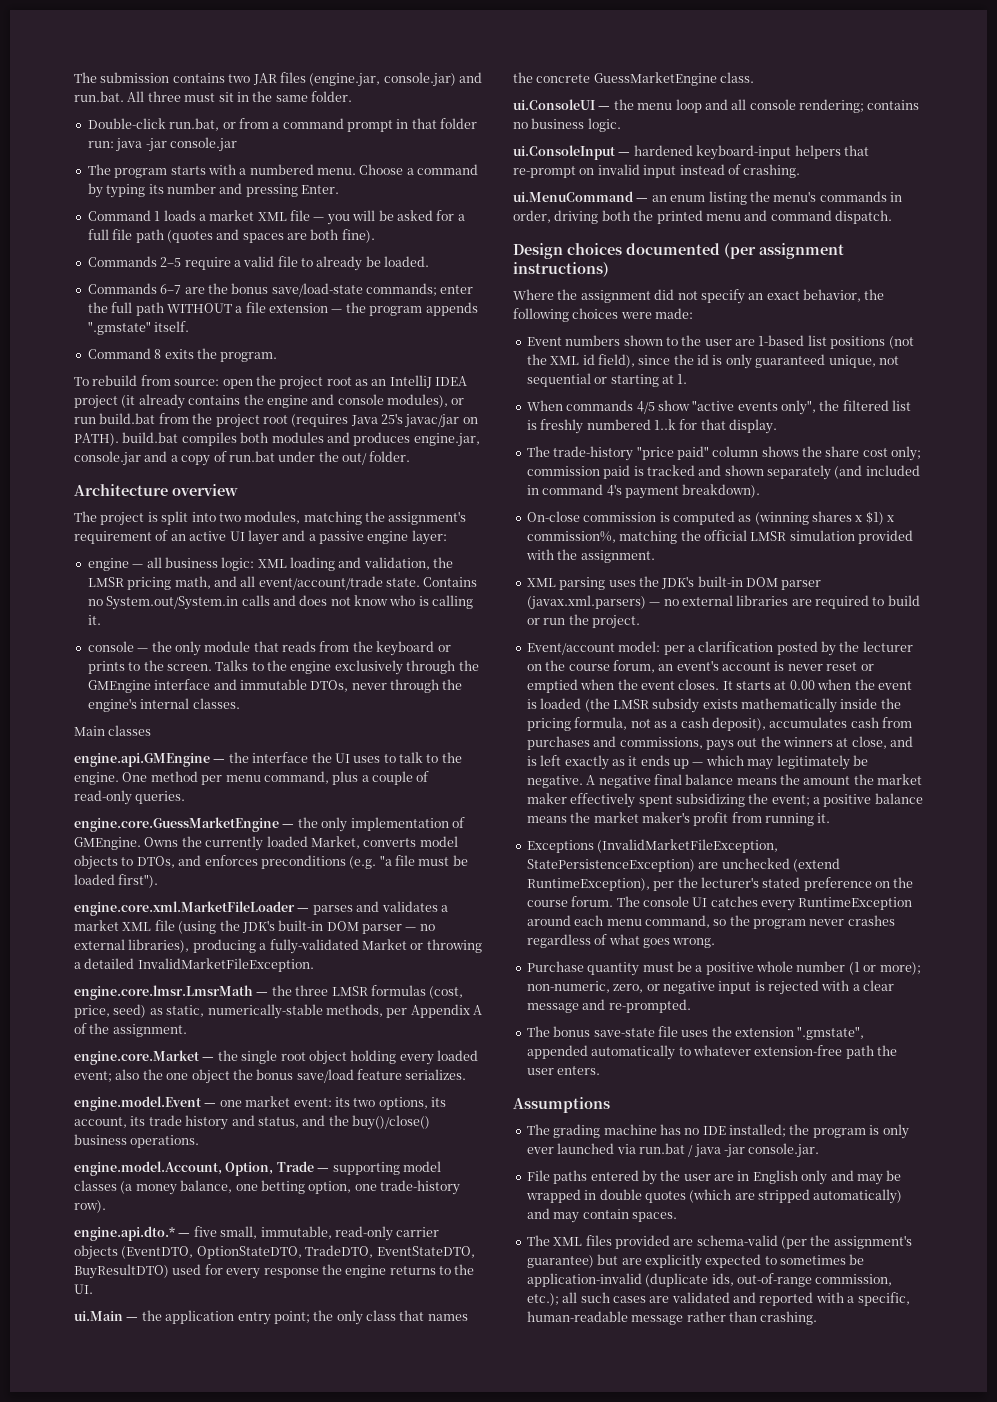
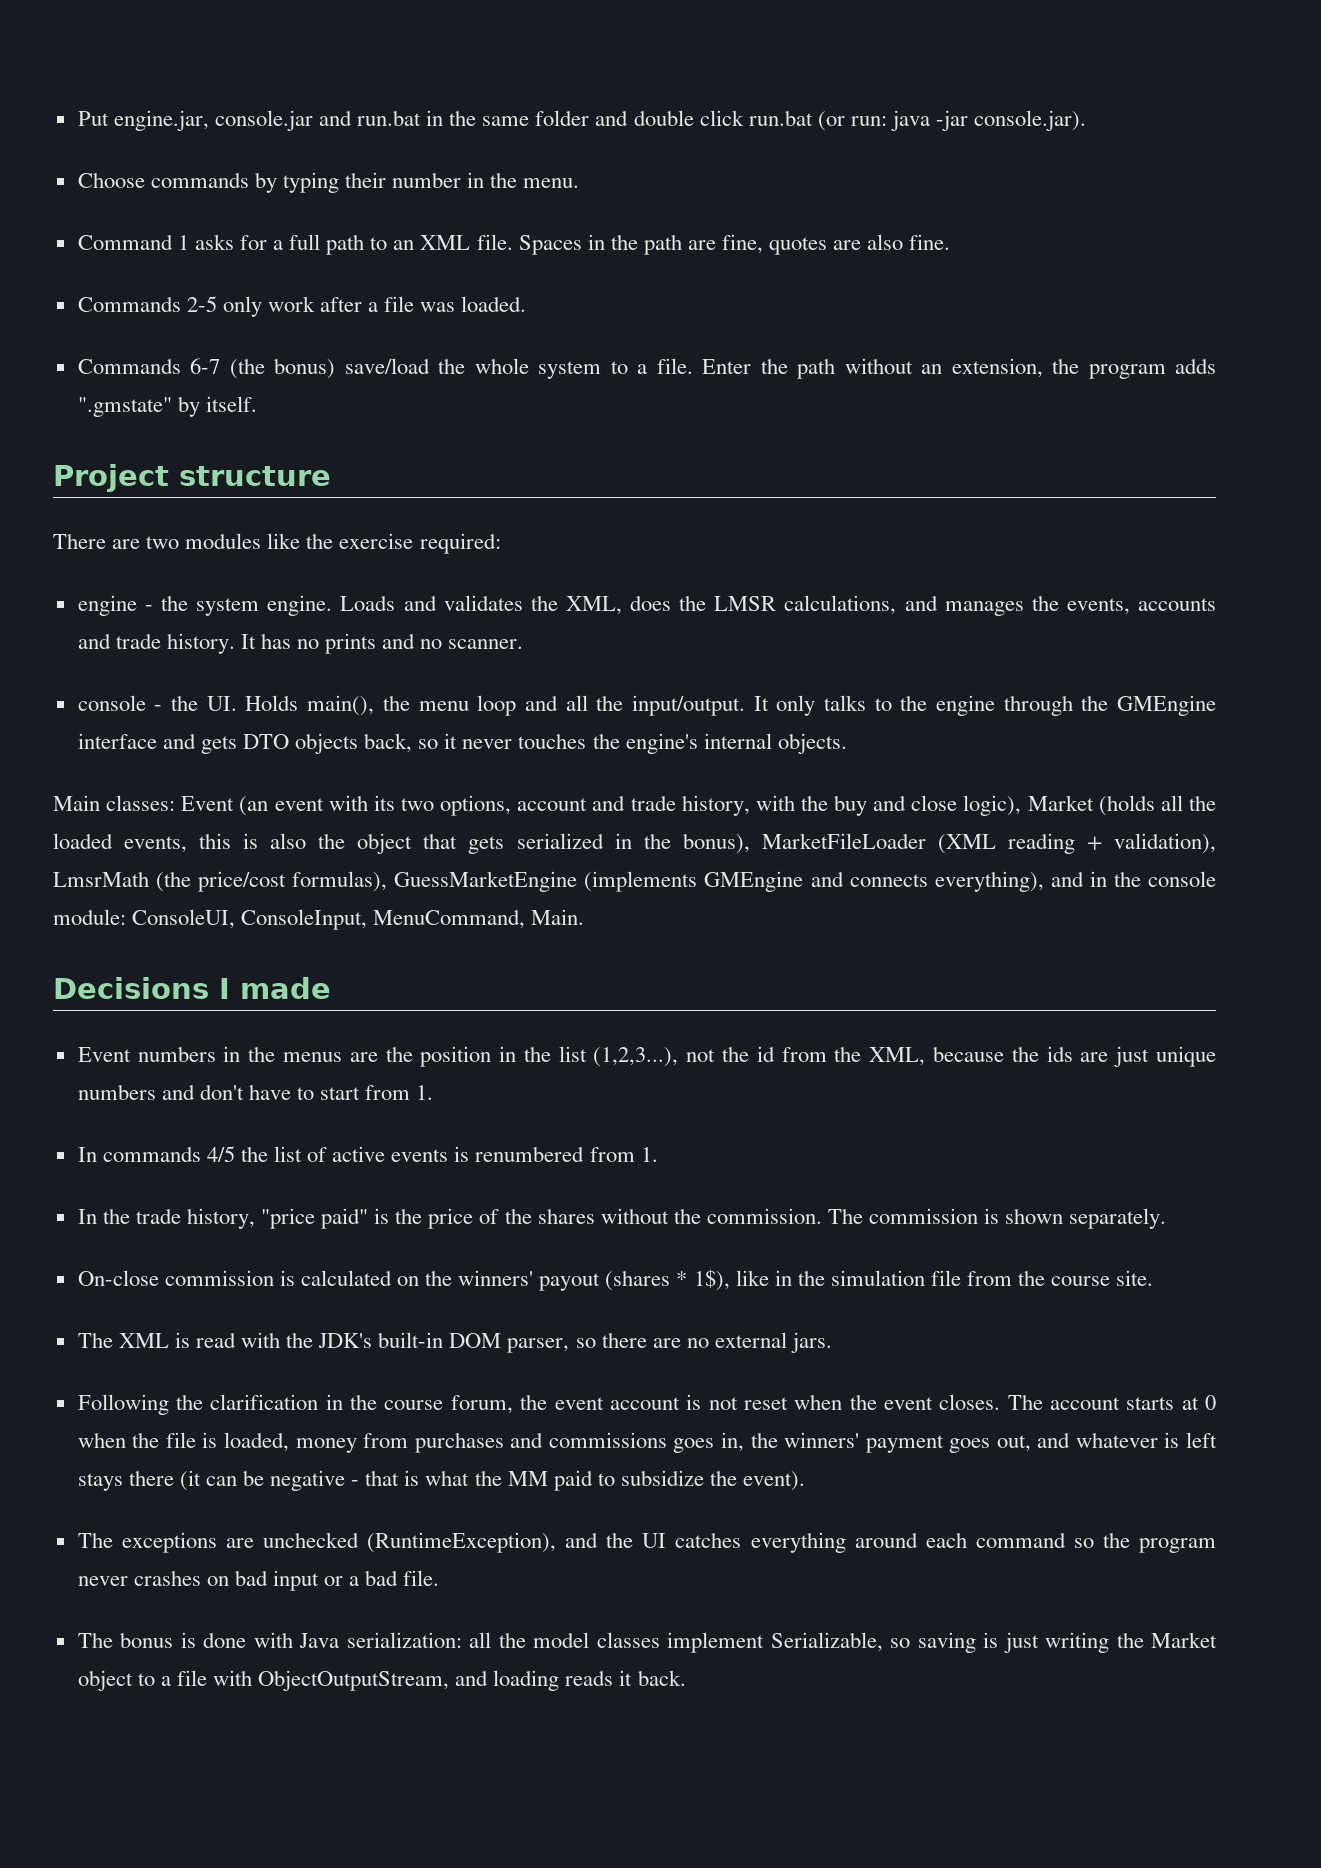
- The submission contains two JAR files (engine.jar, console.jar) and run.bat. All three must sit in the same folder.
- Double-click run.bat, or from a command prompt in that folder run: java -jar console.jar
- The program starts with a numbered menu. Choose a command by typing its number and pressing Enter.
- Command 1 loads a market XML file — you will be asked for a full file path (quotes and spaces are both fine).
- Commands 2–5 require a valid file to already be loaded.
- Commands 6–7 are the bonus save/load-state commands; enter the full path WITHOUT a file extension — the program appends ".gmstate" itself.
- Command 8 exits the program.
- To rebuild from source: open the project root as an IntelliJ IDEA project (it already contains the engine and console modules), or run build.bat from the project root (requires Java 25's javac/jar on PATH). build.bat compiles both modules and produces engine.jar, console.jar and a copy of run.bat under the out/ folder.
- Architecture overview
- The project is split into two modules, matching the assignment's requirement of an active UI layer and a passive engine layer:
- engine — all business logic: XML loading and validation, the LMSR pricing math, and all event/account/trade state. Contains no System.out/System.in calls and does not know who is calling it.
- console — the only module that reads from the keyboard or prints to the screen. Talks to the engine exclusively through the GMEngine interface and immutable DTOs, never through the engine's internal classes.
+ Put engine.jar, console.jar and run.bat in the same folder and double click run.bat (or run: java -jar console.jar).
+ Choose commands by typing their number in the menu.
+ Command 1 asks for a full path to an XML file. Spaces in the path are fine, quotes are also fine.
+ Commands 2-5 only work after a file was loaded.
+ Commands 6-7 (the bonus) save/load the whole system to a file. Enter the path without an extension, the program adds ".gmstate" by itself.
+ Project structure
+ There are two modules like the exercise required:
+ engine - the system engine. Loads and validates the XML, does the LMSR calculations, and manages the events, accounts and trade history. It has no prints and no scanner.
+ console - the UI. Holds main(), the menu loop and all the input/output. It only talks to the engine through the GMEngine interface and gets DTO objects back, so it never touches the engine's internal objects.
- Main classes
- engine.api.GMEngine — the interface the UI uses to talk to the engine. One method per menu command, plus a couple of read-only queries.
- engine.core.GuessMarketEngine — the only implementation of GMEngine. Owns the currently loaded Market, converts model objects to DTOs, and enforces preconditions (e.g. "a file must be loaded first").
- engine.core.xml.MarketFileLoader — parses and validates a market XML file (using the JDK's built-in DOM parser — no external libraries), producing a fully-validated Market or throwing a detailed InvalidMarketFileException.
- engine.core.lmsr.LmsrMath — the three LMSR formulas (cost, price, seed) as static, numerically-stable methods, per Appendix A of the assignment.
- engine.core.Market — the single root object holding every loaded event; also the one object the bonus save/load feature serializes.
- engine.model.Event — one market event: its two options, its account, its trade history and status, and the buy()/close() business operations.
- engine.model.Account, Option, Trade — supporting model classes (a money balance, one betting option, one trade-history row).
- engine.api.dto.* — five small, immutable, read-only carrier objects (EventDTO, OptionStateDTO, TradeDTO, EventStateDTO, BuyResultDTO) used for every response the engine returns to the UI.
- ui.Main — the application entry point; the only class that names the concrete GuessMarketEngine class.
- ui.ConsoleUI — the menu loop and all console rendering; contains no business logic.
- ui.ConsoleInput — hardened keyboard-input helpers that re-prompt on invalid input instead of crashing.
- ui.MenuCommand — an enum listing the menu's commands in order, driving both the printed menu and command dispatch.
- Design choices documented (per assignment instructions)
- Where the assignment did not specify an exact behavior, the following choices were made:
- Event numbers shown to the user are 1-based list positions (not the XML id field), since the id is only guaranteed unique, not sequential or starting at 1.
- When commands 4/5 show "active events only", the filtered list is freshly numbered 1..k for that display.
- The trade-history "price paid" column shows the share cost only; commission paid is tracked and shown separately (and included in command 4's payment breakdown).
- On-close commission is computed as (winning shares x $1) x commission%, matching the official LMSR simulation provided with the assignment.
- XML parsing uses the JDK's built-in DOM parser (javax.xml.parsers) — no external libraries are required to build or run the project.
- Event/account model: per a clarification posted by the lecturer on the course forum, an event's account is never reset or emptied when the event closes.
+ Main classes: Event (an event with its two options, account and trade history, with the buy and close logic), Market (holds all the loaded events, this is also the object that gets serialized in the bonus), MarketFileLoader (XML reading + validation), LmsrMath (the price/cost formulas), GuessMarketEngine (implements GMEngine and connects everything), and in the console module: ConsoleUI, ConsoleInput, MenuCommand, Main.
+ Decisions I made
+ Event numbers in the menus are the position in the list (1,2,3...), not the id from the XML, because the ids are just unique numbers and don't have to start from 1.
+ In commands 4/5 the list of active events is renumbered from 1.
+ In the trade history, "price paid" is the price of the shares without the commission. The commission is shown separately.
+ On-close commission is calculated on the winners' payout (shares * 1$), like in the simulation file from the course site.
+ The XML is read with the JDK's built-in DOM parser, so there are no external jars.
+ Following the clarification in the course forum, the event account is not reset when the event closes.
- It starts at 0.00 when the event is loaded (the LMSR subsidy exists mathematically inside the pricing formula, not as a cash deposit), accumulates cash from purchases and commissions, pays out the winners at close, and is left exactly as it ends up — which may legitimately be negative. A negative final balance means the amount the market maker effectively spent subsidizing the event; a positive balance means the market maker's profit from running it.
- Exceptions (InvalidMarketFileException, StatePersistenceException) are unchecked (extend RuntimeException), per the lecturer's stated preference on the course forum. The console UI catches every RuntimeException around each menu command, so the program never crashes regardless of what goes wrong.
- Purchase quantity must be a positive whole number (1 or more); non-numeric, zero, or negative input is rejected with a clear message and re-prompted.
- The bonus save-state file uses the extension ".gmstate", appended automatically to whatever extension-free path the user enters.
- Assumptions
- The grading machine has no IDE installed; the program is only ever launched via run.bat / java -jar console.jar.
- File paths entered by the user are in English only and may be wrapped in double quotes (which are stripped automatically) and may contain spaces.
- The XML files provided are schema-valid (per the assignment's guarantee) but are explicitly expected to sometimes be application-invalid (duplicate ids, out-of-range commission, etc.); all such cases are validated and reported with a specific, human-readable message rather than crashing.
+ The account starts at 0 when the file is loaded, money from purchases and commissions goes in, the winners' payment goes out, and whatever is left stays there (it can be negative - that is what the MM paid to subsidize the event).
+ The exceptions are unchecked (RuntimeException), and the UI catches everything around each command so the program never crashes on bad input or a bad file.
+ The bonus is done with Java serialization: all the model classes implement Serializable, so saving is just writing the Market object to a file with ObjectOutputStream, and loading reads it back.

